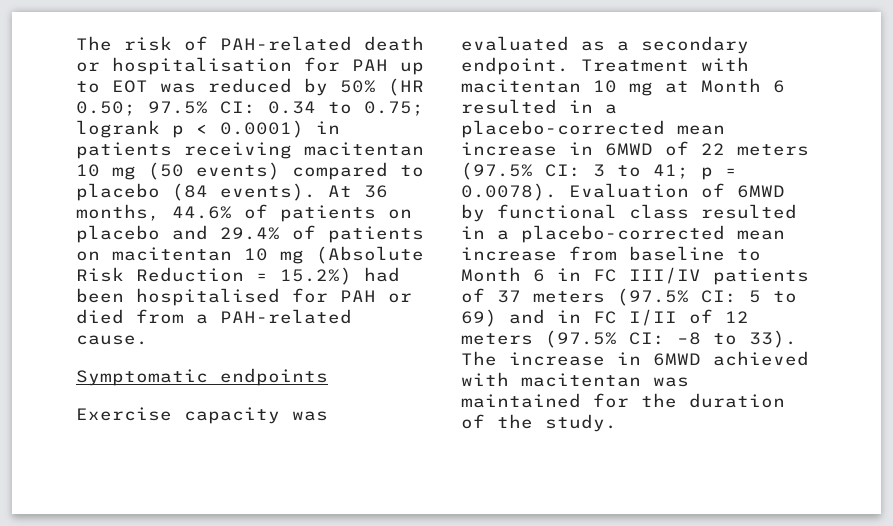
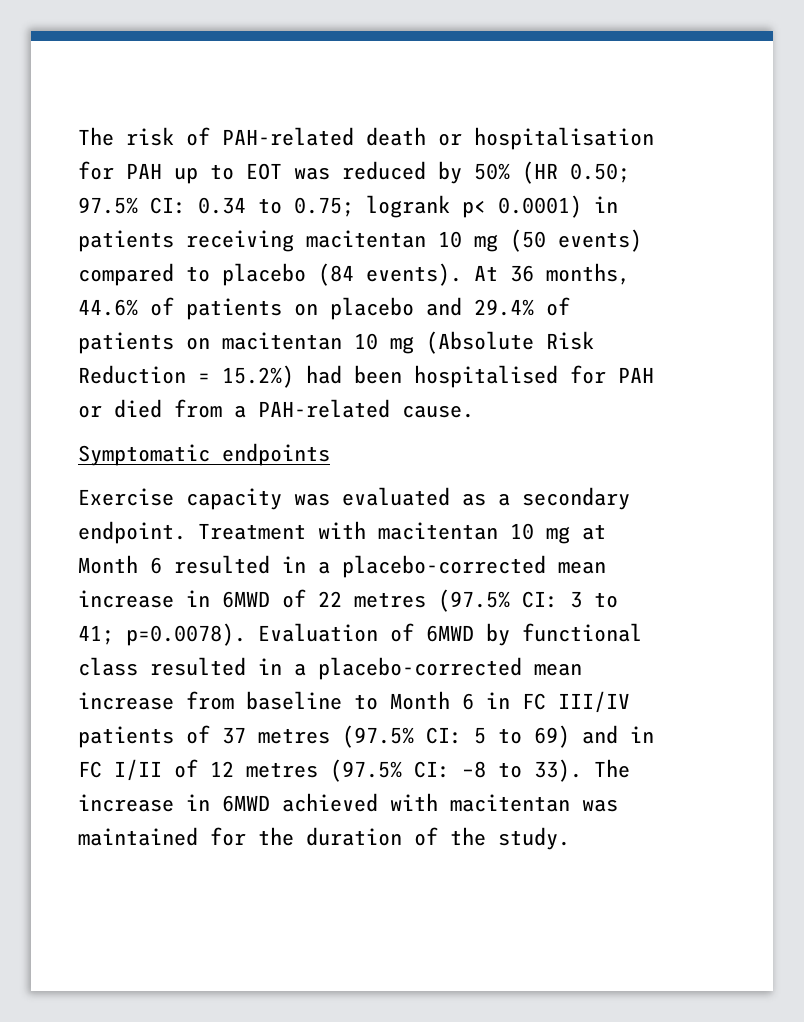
- The risk of PAH-related death or hospitalisation for PAH up to EOT was reduced by 50% (HR 0.50; 97.5% CI: 0.34 to 0.75; logrank p < 0.0001) in patients receiving macitentan 10 mg (50 events) compared to placebo (84 events).
+ The risk of PAH-related death or hospitalisation for PAH up to EOT was reduced by 50% (HR 0.50; 97.5% CI: 0.34 to 0.75; logrank p< 0.0001) in patients receiving macitentan 10 mg (50 events) compared to placebo (84 events).
- Treatment with macitentan 10 mg at Month 6 resulted in a placebo-corrected mean increase in 6MWD of 22 meters (97.5% CI:
+ Treatment with macitentan 10 mg at Month 6 resulted in a placebo-corrected mean increase in 6MWD of 22 metres (97.5% CI:
- p = 0.0078). Evaluation of 6MWD by functional class resulted in a placebo-corrected mean increase from baseline to Month 6 in FC III/IV patients of 37 meters (97.5% CI:
+ p=0.0078). Evaluation of 6MWD by functional class resulted in a placebo-corrected mean increase from baseline to Month 6 in FC III/IV patients of 37 metres (97.5% CI:
- 5 to 69) and in FC I/II of 12 meters (97.5% CI:
+ 5 to 69) and in FC I/II of 12 metres (97.5% CI:

